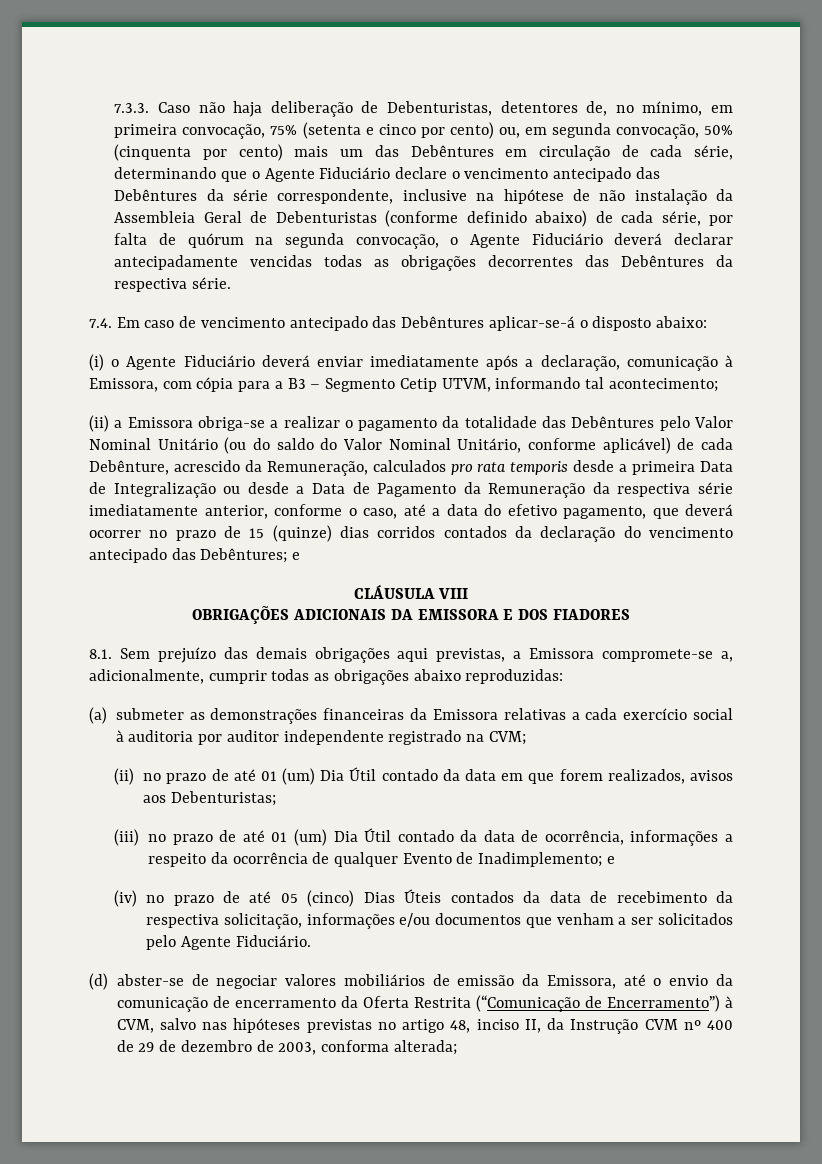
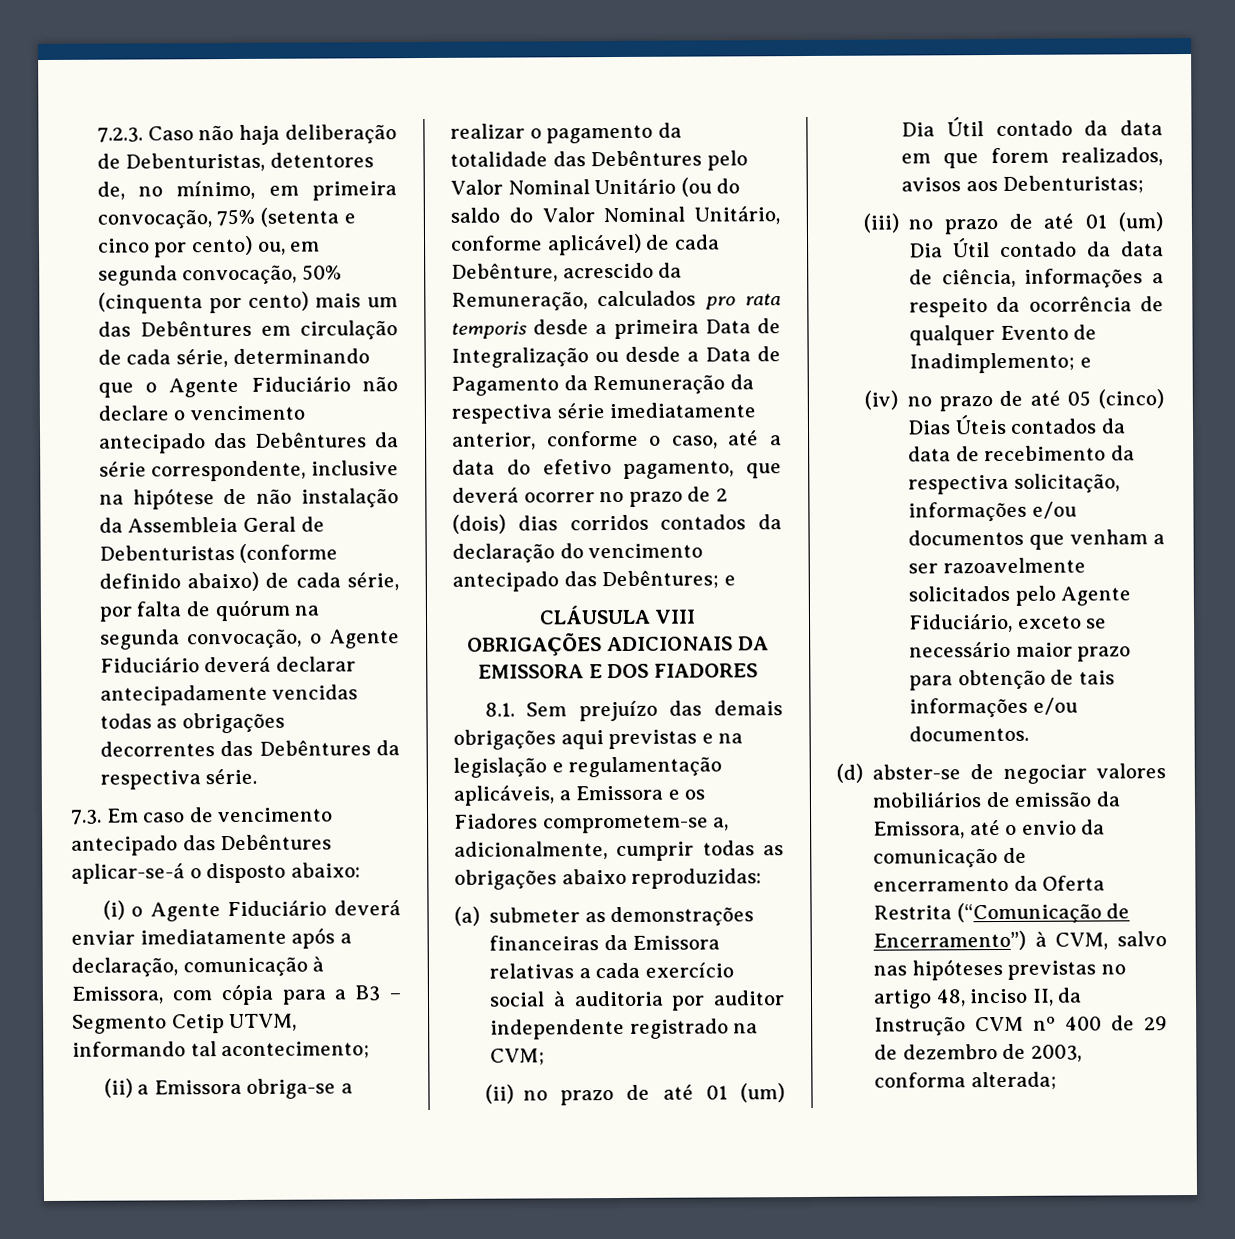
- 7.3.3. Caso não haja deliberação de Debenturistas, detentores de, no mínimo, em primeira convocação, 75% (setenta e cinco por cento) ou, em segunda convocação, 50% (cinquenta por cento) mais um das Debêntures em circulação de cada série, determinando que o Agente Fiduciário declare o vencimento antecipado das Debêntures da série correspondente, inclusive na hipótese de não instalação da Assembleia Geral de Debenturistas (conforme definido abaixo) de cada série, por falta de quórum na segunda convocação, o Agente Fiduciário deverá declarar antecipadamente vencidas todas as obrigações decorrentes das Debêntures da respectiva série.
+ 7.2.3. Caso não haja deliberação de Debenturistas, detentores de, no mínimo, em primeira convocação, 75% (setenta e cinco por cento) ou, em segunda convocação, 50% (cinquenta por cento) mais um das Debêntures em circulação de cada série, determinando que o Agente Fiduciário não declare o vencimento antecipado das Debêntures da série correspondente, inclusive na hipótese de não instalação da Assembleia Geral de Debenturistas (conforme definido abaixo) de cada série, por falta de quórum na segunda convocação, o Agente Fiduciário deverá declarar antecipadamente vencidas todas as obrigações decorrentes das Debêntures da respectiva série.
- 7.4. Em caso de vencimento antecipado das Debêntures aplicar-se-á o disposto abaixo:
+ 7.3. Em caso de vencimento antecipado das Debêntures aplicar-se-á o disposto abaixo:
- (ii) a Emissora obriga-se a realizar o pagamento da totalidade das Debêntures pelo Valor Nominal Unitário (ou do saldo do Valor Nominal Unitário, conforme aplicável) de cada Debênture, acrescido da Remuneração, calculados pro rata temporis desde a primeira Data de Integralização ou desde a Data de Pagamento da Remuneração da respectiva série imediatamente anterior, conforme o caso, até a data do efetivo pagamento, que deverá ocorrer no prazo de 15 (quinze) dias corridos contados da declaração do vencimento antecipado das Debêntures;
+ (ii) a Emissora obriga-se a realizar o pagamento da totalidade das Debêntures pelo Valor Nominal Unitário (ou do saldo do Valor Nominal Unitário, conforme aplicável) de cada Debênture, acrescido da Remuneração, calculados pro rata temporis desde a primeira Data de Integralização ou desde a Data de Pagamento da Remuneração da respectiva série imediatamente anterior, conforme o caso, até a data do efetivo pagamento, que deverá ocorrer no prazo de 2 (dois) dias corridos contados da declaração do vencimento antecipado das Debêntures;
- 8.1. Sem prejuízo das demais obrigações aqui previstas, a Emissora compromete-se a, adicionalmente, cumprir todas as obrigações abaixo reproduzidas:
+ 8.1. Sem prejuízo das demais obrigações aqui previstas e na legislação e regulamentação aplicáveis, a Emissora e os Fiadores comprometem-se a, adicionalmente, cumprir todas as obrigações abaixo reproduzidas:
- (iii) no prazo de até 01 (um) Dia Útil contado da data de ocorrência, informações a respeito da ocorrência de qualquer Evento de Inadimplemento; e
+ (iii) no prazo de até 01 (um) Dia Útil contado da data de ciência, informações a respeito da ocorrência de qualquer Evento de Inadimplemento; e
- (iv) no prazo de até 05 (cinco) Dias Úteis contados da data de recebimento da respectiva solicitação, informações e/ou documentos que venham a ser solicitados pelo Agente Fiduciário.
+ (iv) no prazo de até 05 (cinco) Dias Úteis contados da data de recebimento da respectiva solicitação, informações e/ou documentos que venham a ser razoavelmente solicitados pelo Agente Fiduciário, exceto se necessário maior prazo para obtenção de tais informações e/ou documentos.

